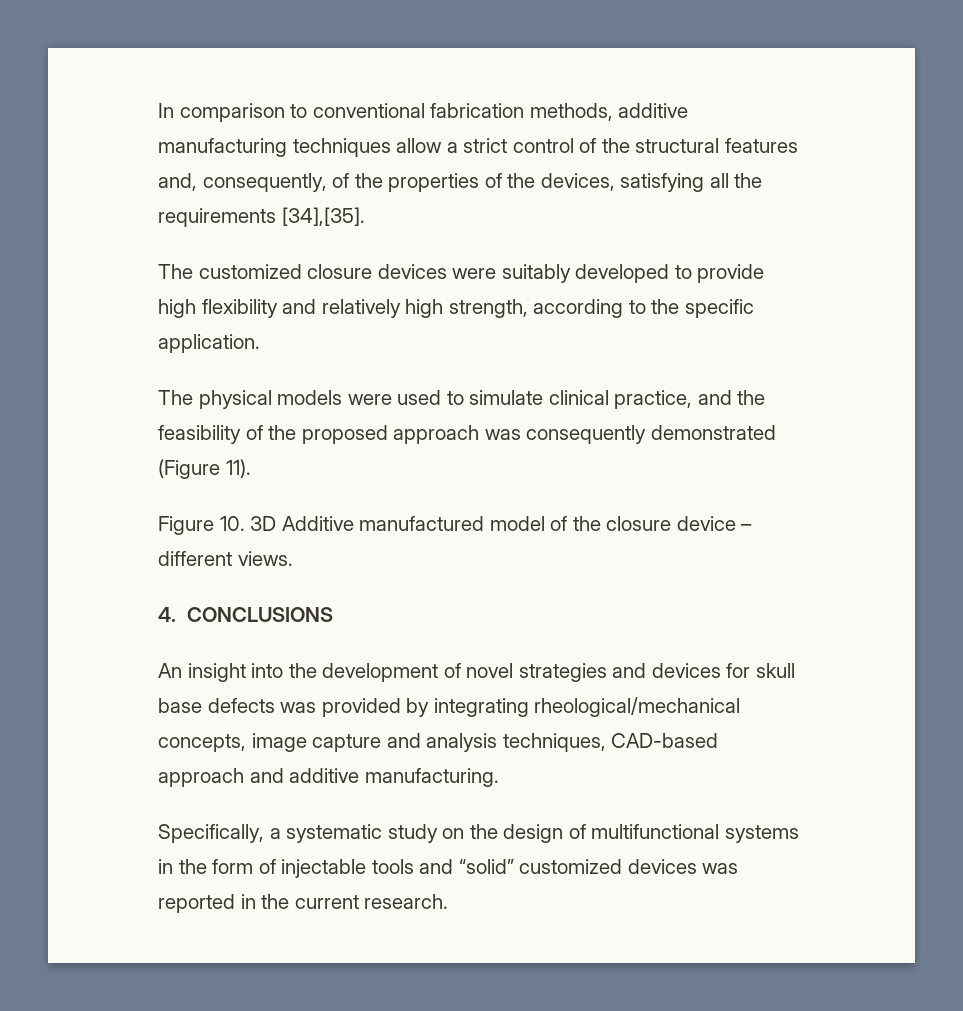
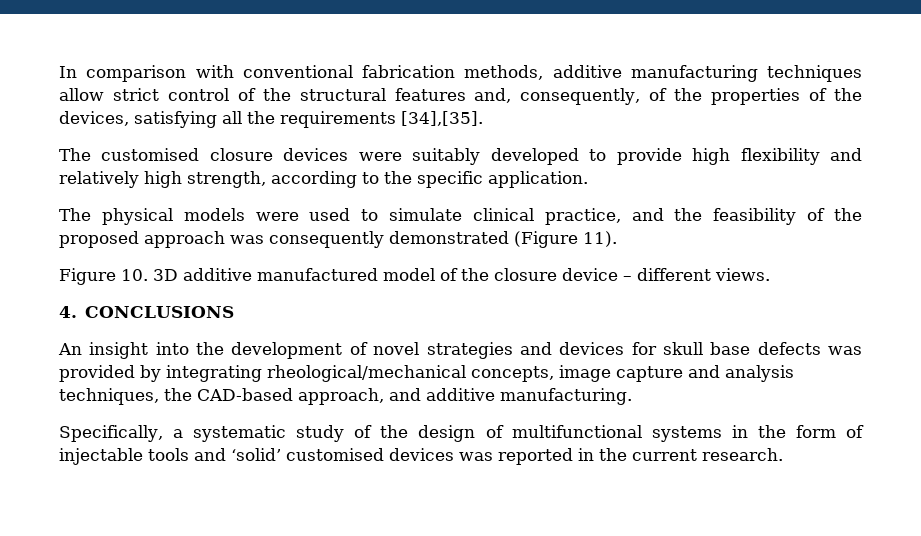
- In comparison to conventional fabrication methods, additive manufacturing techniques allow a strict control of the structural features and, consequently, of the properties of the devices, satisfying all the requirements [34],[35].
+ In comparison with conventional fabrication methods, additive manufacturing techniques allow strict control of the structural features and, consequently, of the properties of the devices, satisfying all the requirements [34],[35].
- The customized closure devices were suitably developed to provide high flexibility and relatively high strength, according to the specific application.
+ The customised closure devices were suitably developed to provide high flexibility and relatively high strength, according to the specific application.
- Figure 10. 3D Additive manufactured model of the closure device – different views.
+ Figure 10. 3D additive manufactured model of the closure device – different views.
- An insight into the development of novel strategies and devices for skull base defects was provided by integrating rheological/mechanical concepts, image capture and analysis techniques, CAD-based approach and additive manufacturing.
+ An insight into the development of novel strategies and devices for skull base defects was provided by integrating rheological/mechanical concepts, image capture and analysis techniques, the CAD-based approach, and additive manufacturing.
- Specifically, a systematic study on the design of multifunctional systems in the form of injectable tools and “solid” customized devices was reported in the current research.
+ Specifically, a systematic study of the design of multifunctional systems in the form of injectable tools and ‘solid’ customised devices was reported in the current research.

